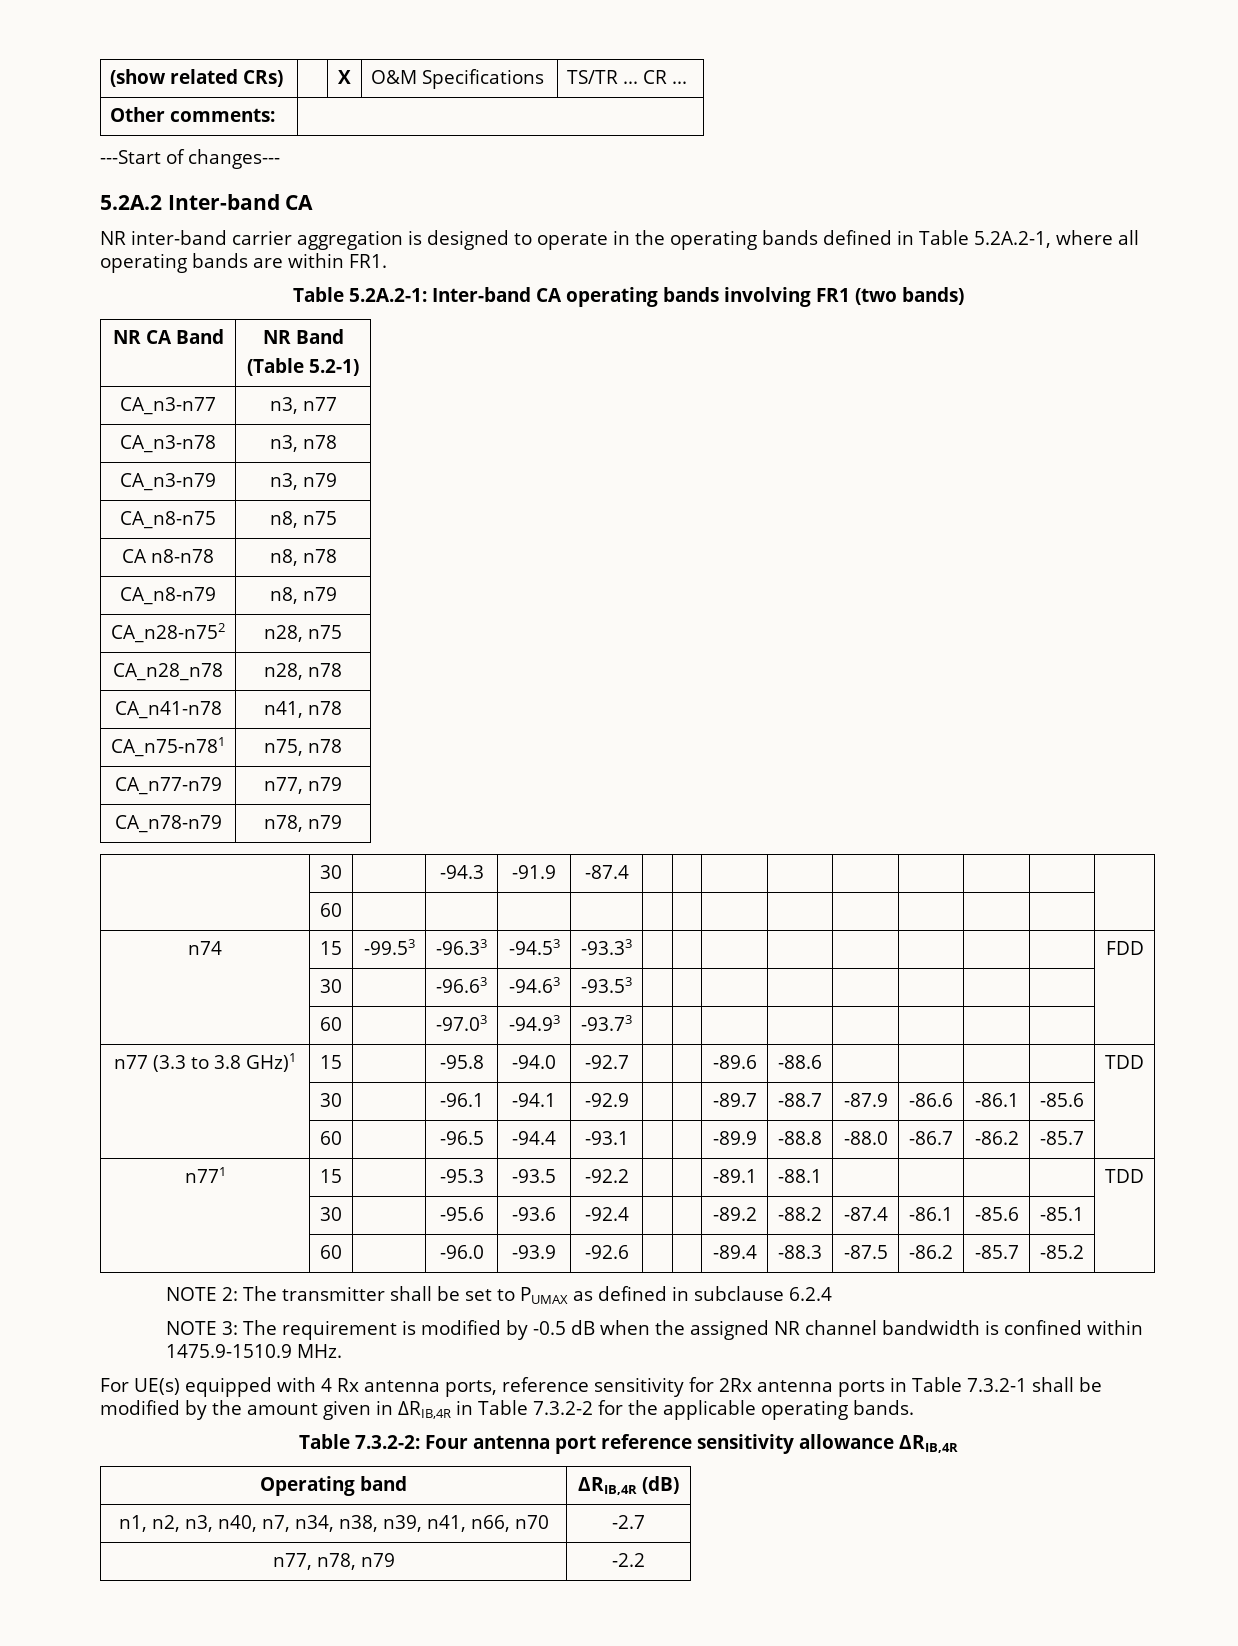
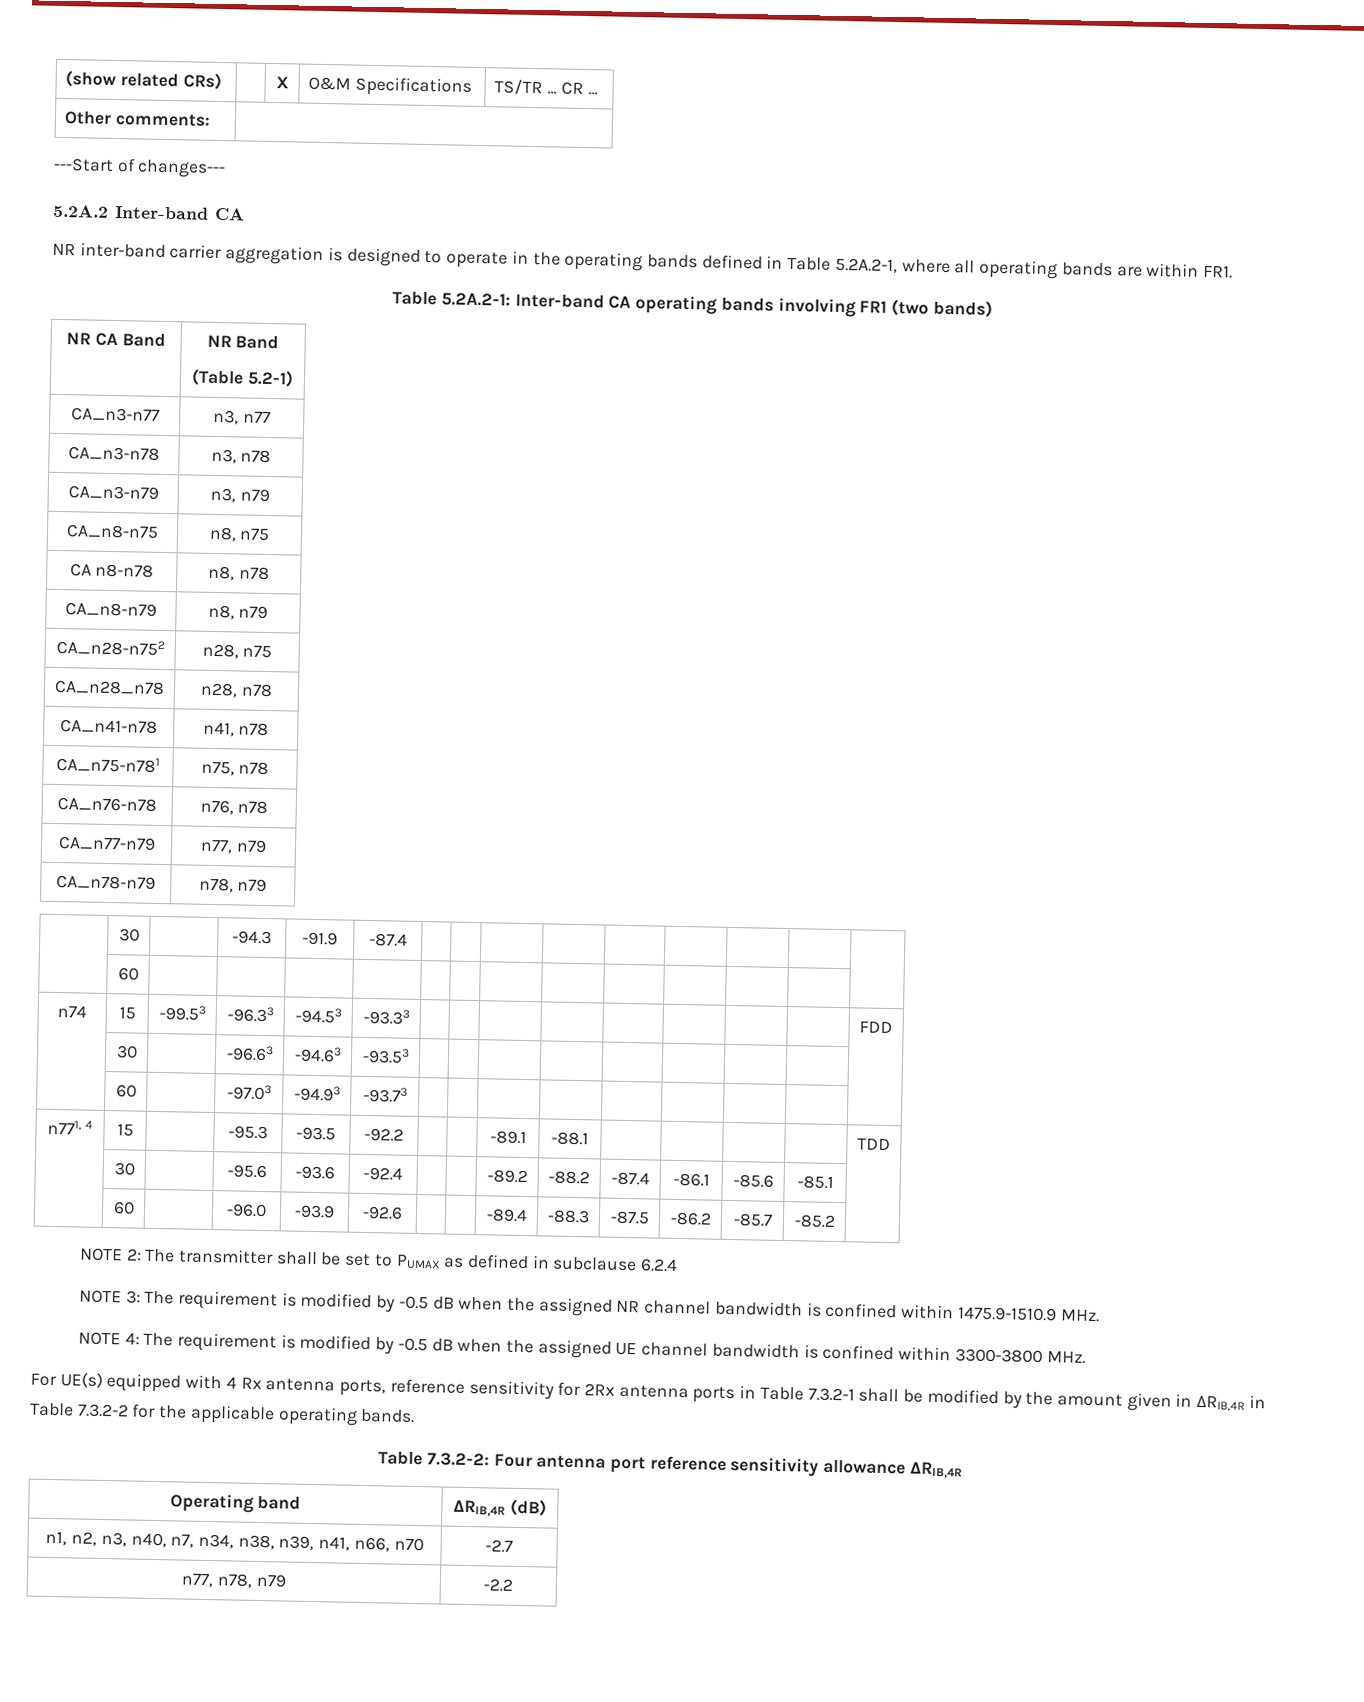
+ CA_n76-n78 | n76, n78
- n77 (3.3 to 3.8 GHz)1 | 15 | | -95.8 | -94.0 | -92.7 | | | -89.6 | -88.6 | | | | | TDD
- | 30 | | -96.1 | -94.1 | -92.9 | | | -89.7 | -88.7 | -87.9 | -86.6 | -86.1 | -85.6 |
- | 60 | | -96.5 | -94.4 | -93.1 | | | -89.9 | -88.8 | -88.0 | -86.7 | -86.2 | -85.7 |
- n771 | 15 | | -95.3 | -93.5 | -92.2 | | | -89.1 | -88.1 | | | | | TDD
+ n771, 4 | 15 | | -95.3 | -93.5 | -92.2 | | | -89.1 | -88.1 | | | | | TDD
+ NOTE 4: The requirement is modified by -0.5 dB when the assigned UE channel bandwidth is confined within 3300-3800 MHz.

